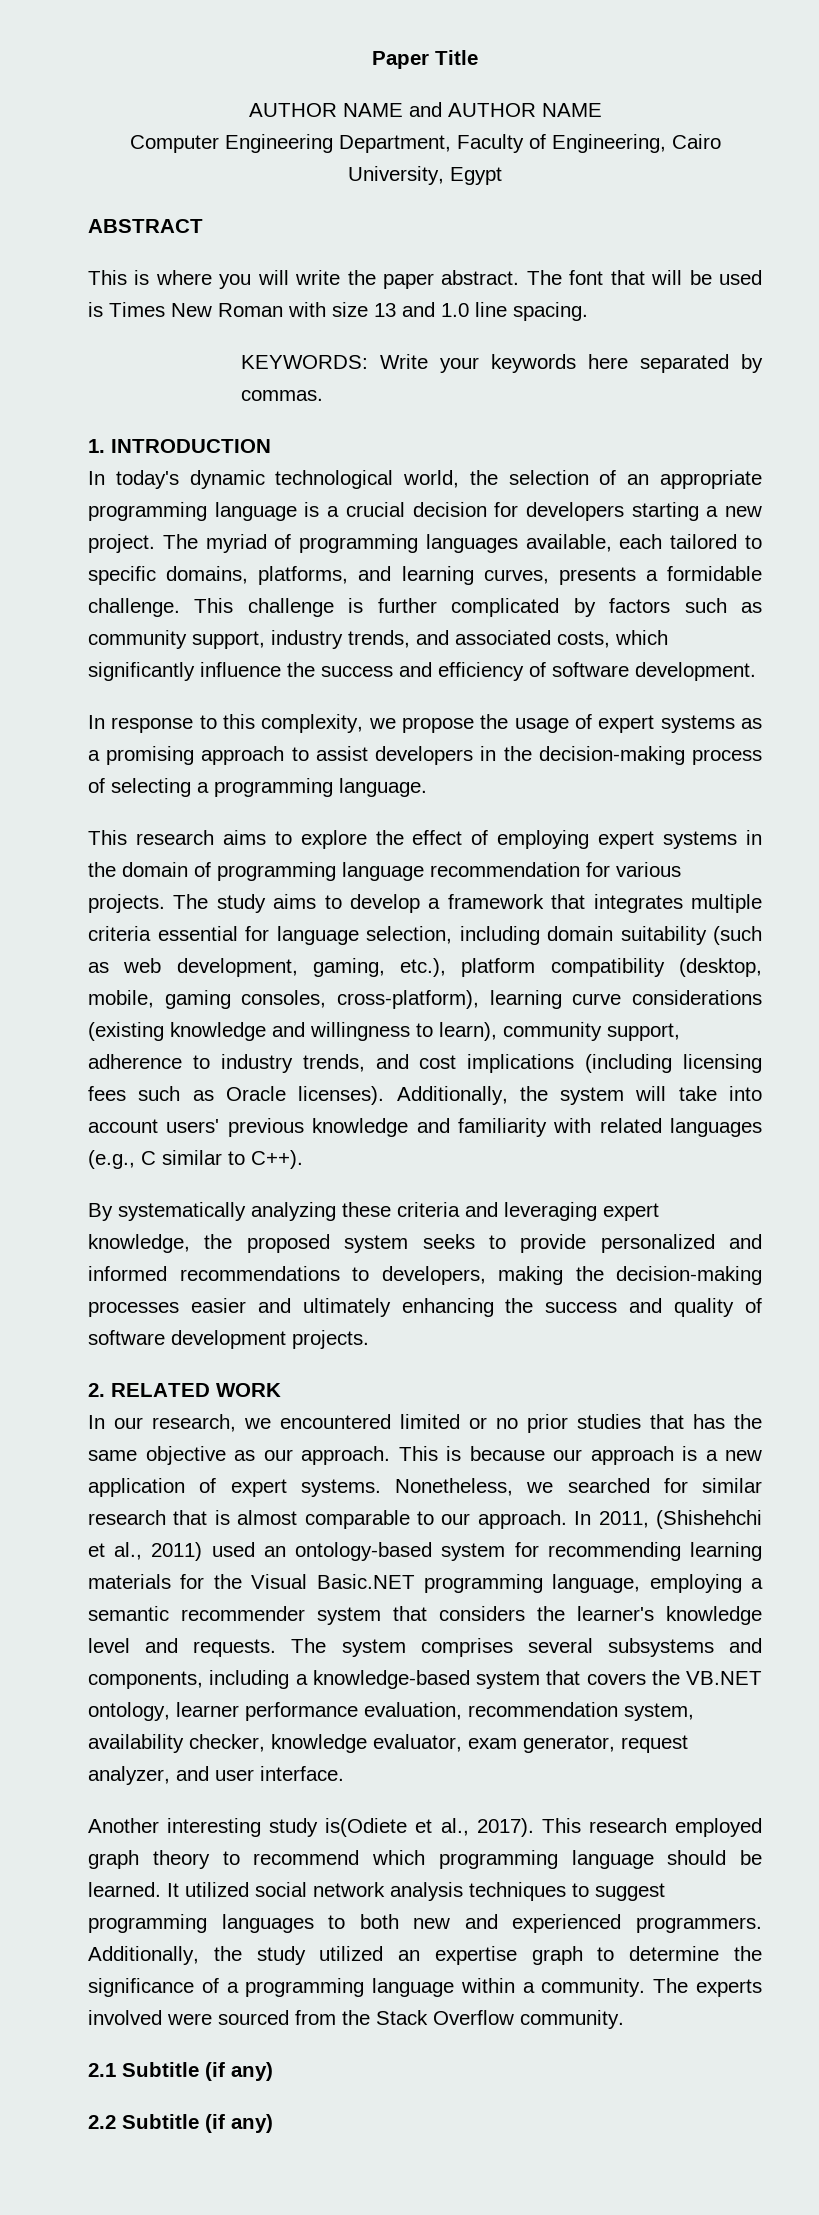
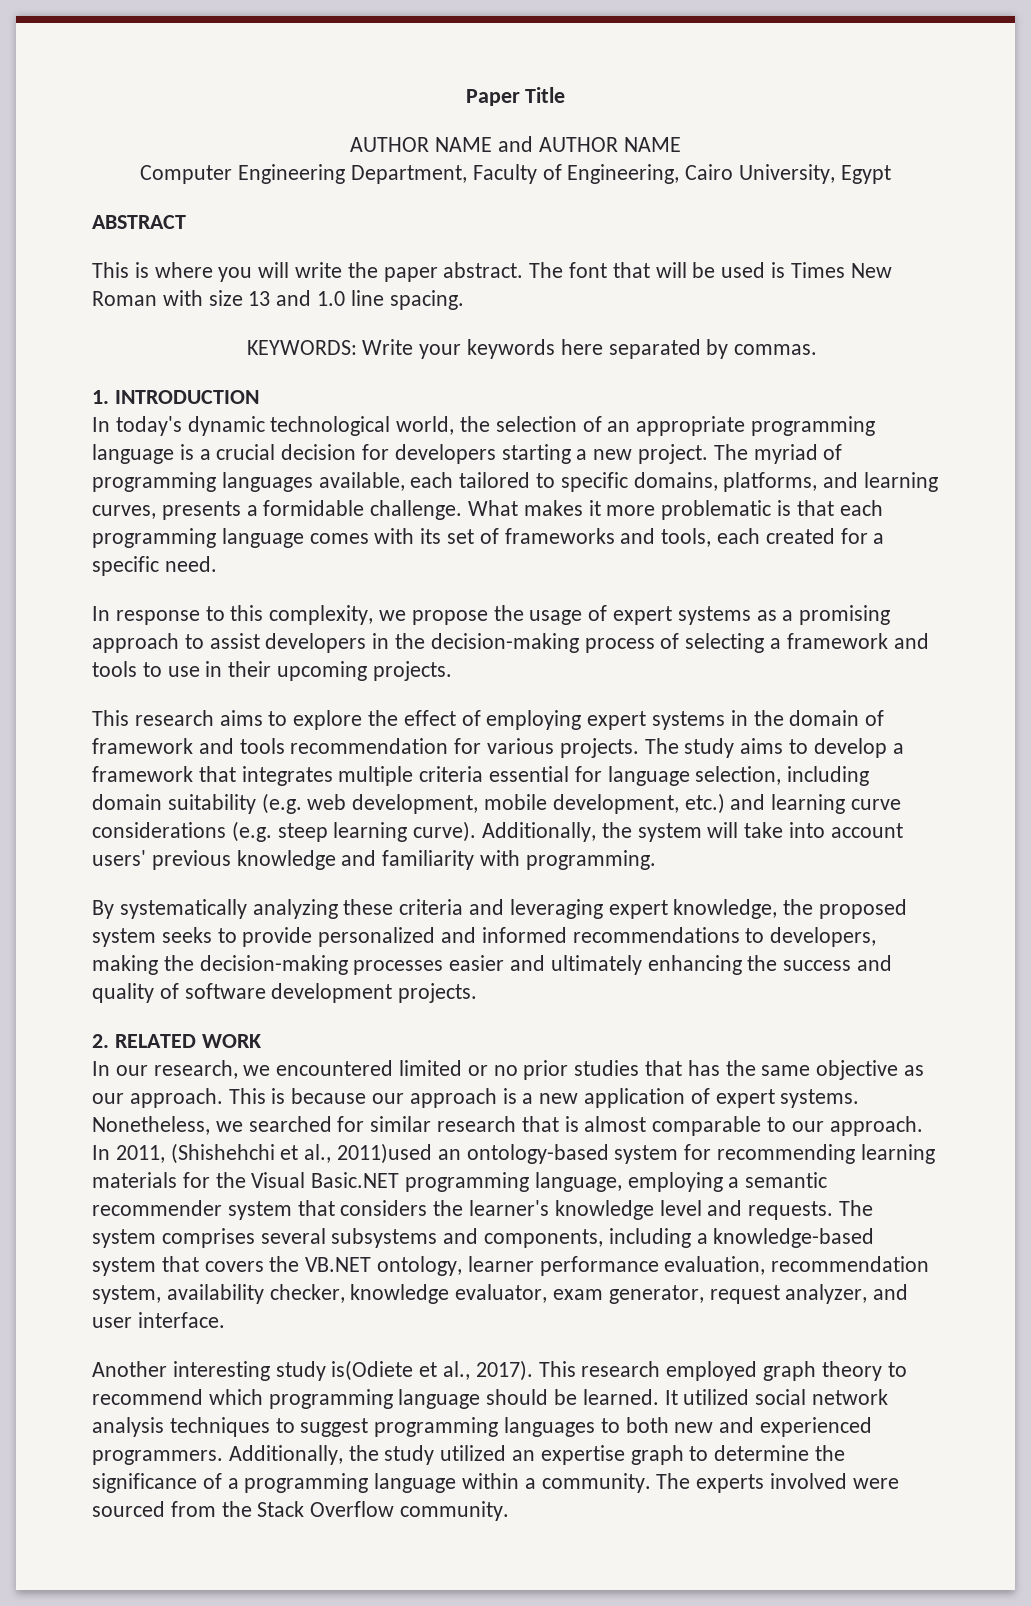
- This challenge is further complicated by factors such as community support, industry trends, and associated costs, which significantly influence the success and efficiency of software development.
+ What makes it more problematic is that each programming language comes with its set of frameworks and tools, each created for a specific need.
- In response to this complexity, we propose the usage of expert systems as a promising approach to assist developers in the decision-making process of selecting a programming language.
+ In response to this complexity, we propose the usage of expert systems as a promising approach to assist developers in the decision-making process of selecting a framework and tools to use in their upcoming projects.
- This research aims to explore the effect of employing expert systems in the domain of programming language recommendation for various projects.
+ This research aims to explore the effect of employing expert systems in the domain of framework and tools recommendation for various projects.
- The study aims to develop a framework that integrates multiple criteria essential for language selection, including domain suitability (such as web development, gaming, etc.), platform compatibility (desktop, mobile, gaming consoles, cross-platform), learning curve considerations (existing knowledge and willingness to learn), community support, adherence to industry trends, and cost implications (including licensing fees such as Oracle licenses).
+ The study aims to develop a framework that integrates multiple criteria essential for language selection, including domain suitability (e.g. web development, mobile development, etc.) and learning curve considerations (e.g. steep learning curve).
- Additionally, the system will take into account users' previous knowledge and familiarity with related languages (e.g., C similar to C++).
+ Additionally, the system will take into account users' previous knowledge and familiarity with programming.
- In 2011, (Shishehchi et al., 2011) used an ontology-based system for recommending learning materials for the Visual Basic.NET programming language, employing a semantic recommender system that considers the learner's knowledge level and requests.
+ In 2011, (Shishehchi et al., 2011)used an ontology-based system for recommending learning materials for the Visual Basic.NET programming language, employing a semantic recommender system that considers the learner's knowledge level and requests.
- 2.1 Subtitle (if any)
- 2.2 Subtitle (if any)

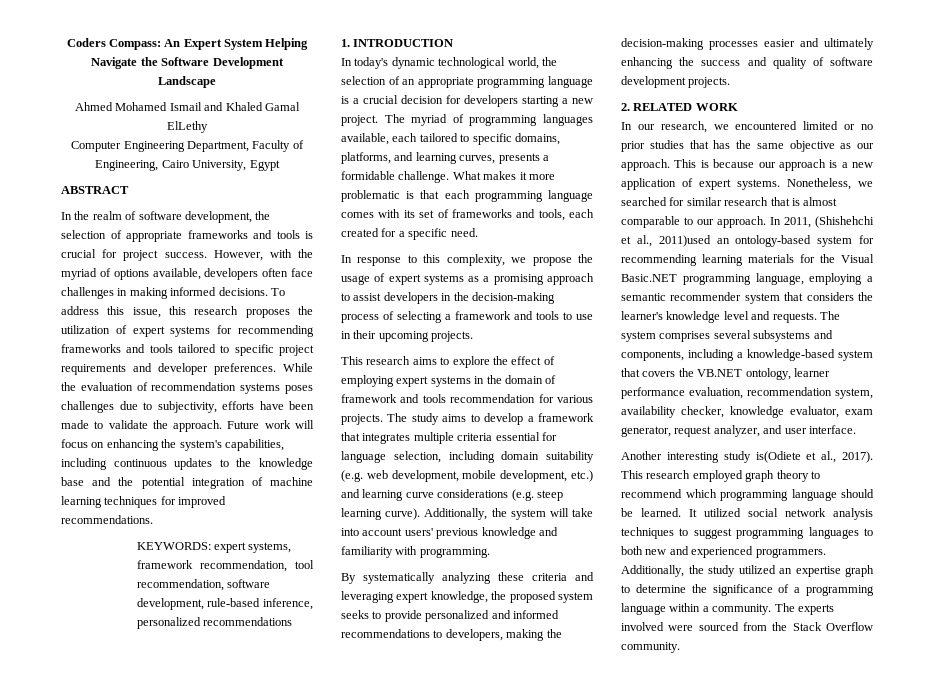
- Paper Title
- AUTHOR NAME and AUTHOR NAME
+ Coders Compass: An Expert System Helping Navigate the Software Development Landscape
+ Ahmed Mohamed Ismail and Khaled Gamal ElLethy
- This is where you will write the paper abstract. The font that will be used is Times New Roman with size 13 and 1.0 line spacing.
- KEYWORDS: Write your keywords here separated by commas.
+ In the realm of software development, the selection of appropriate frameworks and tools is crucial for project success. However, with the myriad of options available, developers often face challenges in making informed decisions. To address this issue, this research proposes the utilization of expert systems for recommending frameworks and tools tailored to specific project requirements and developer preferences. While the evaluation of recommendation systems poses challenges due to subjectivity, efforts have been made to validate the approach. Future work will focus on enhancing the system's capabilities, including continuous updates to the knowledge base and the potential integration of machine learning techniques for improved recommendations.
+ KEYWORDS: expert systems, framework recommendation, tool recommendation, software development, rule-based inference, personalized recommendations

